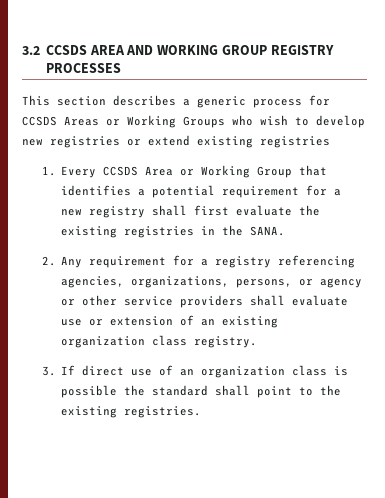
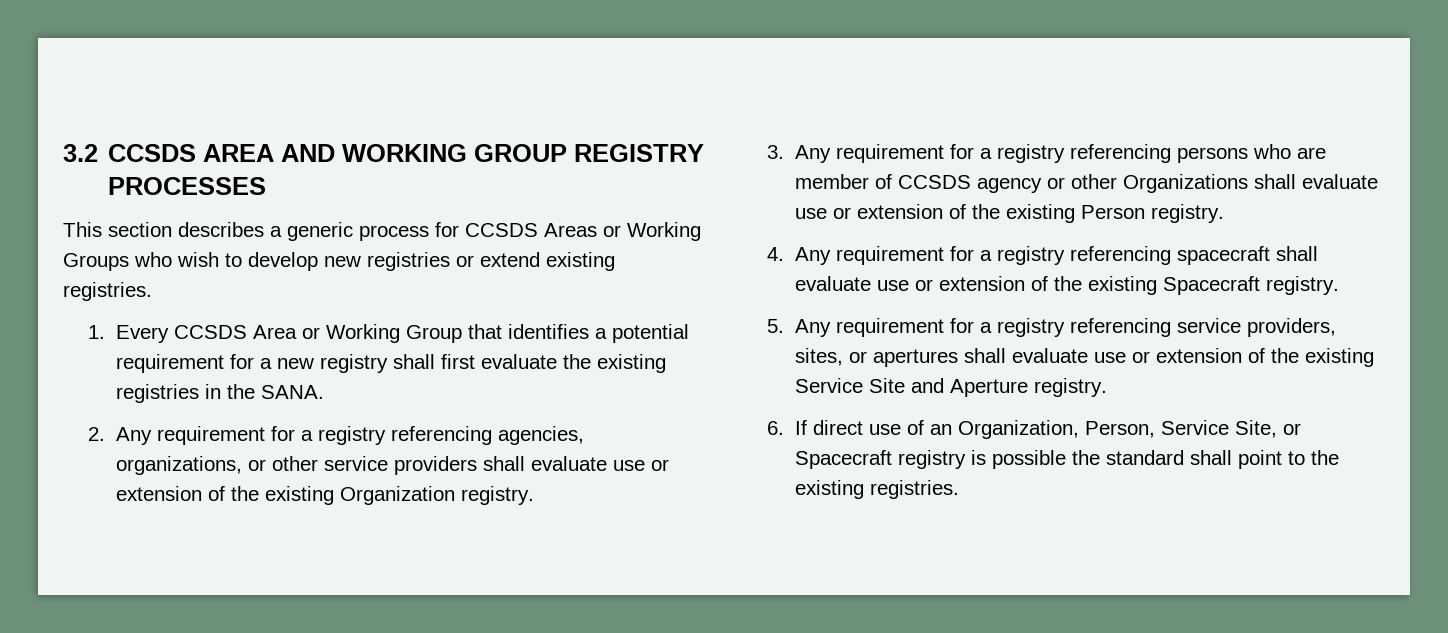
- This section describes a generic process for CCSDS Areas or Working Groups who wish to develop new registries or extend existing registries
+ This section describes a generic process for CCSDS Areas or Working Groups who wish to develop new registries or extend existing registries.
- 2. Any requirement for a registry referencing agencies, organizations, persons, or agency or other service providers shall evaluate use or extension of an existing organization class registry.
- 3. If direct use of an organization class is possible the standard shall point to the existing registries.
+ 2. Any requirement for a registry referencing agencies, organizations, or other service providers shall evaluate use or extension of the existing Organization registry.
+ 3. Any requirement for a registry referencing persons who are member of CCSDS agency or other Organizations shall evaluate use or extension of the existing Person registry.
+ 4. Any requirement for a registry referencing spacecraft shall evaluate use or extension of the existing Spacecraft registry.
+ 5. Any requirement for a registry referencing service providers, sites, or apertures shall evaluate use or extension of the existing Service Site and Aperture registry.
+ 6. If direct use of an Organization, Person, Service Site, or Spacecraft registry is possible the standard shall point to the existing registries.

